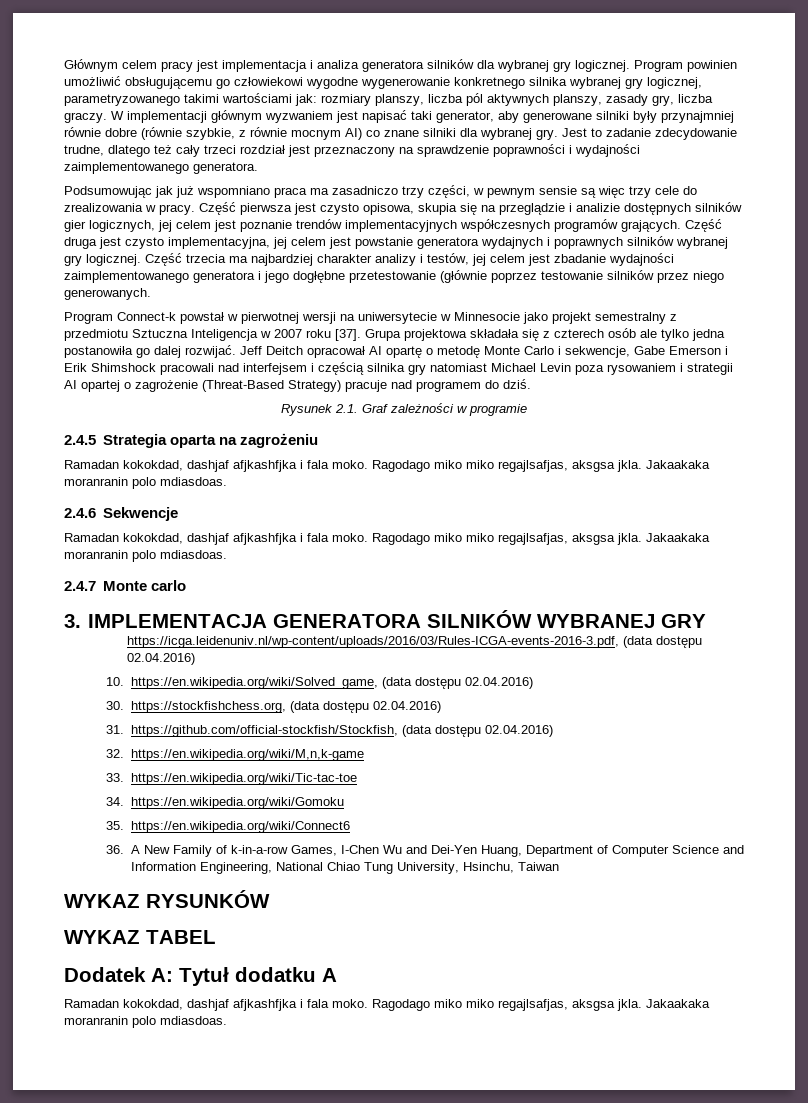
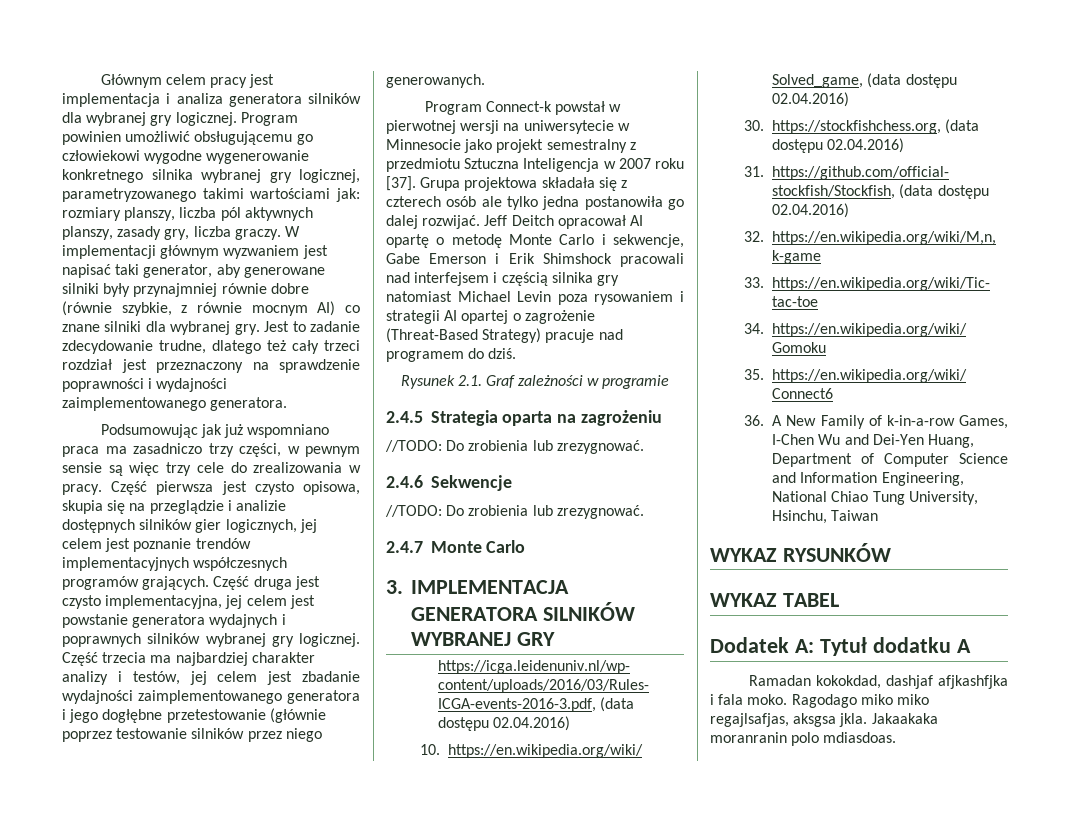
  2.4.5 Strategia oparta na zagrożeniu
- Ramadan kokokdad, dashjaf afjkashfjka i fala moko. Ragodago miko miko regajlsafjas, aksgsa jkla. Jakaakaka moranranin polo mdiasdoas.
+ //TODO: Do zrobienia lub zrezygnować.
  2.4.6 Sekwencje
- Ramadan kokokdad, dashjaf afjkashfjka i fala moko. Ragodago miko miko regajlsafjas, aksgsa jkla. Jakaakaka moranranin polo mdiasdoas.
+ //TODO: Do zrobienia lub zrezygnować.
- 2.4.7 Monte carlo
+ 2.4.7 Monte Carlo

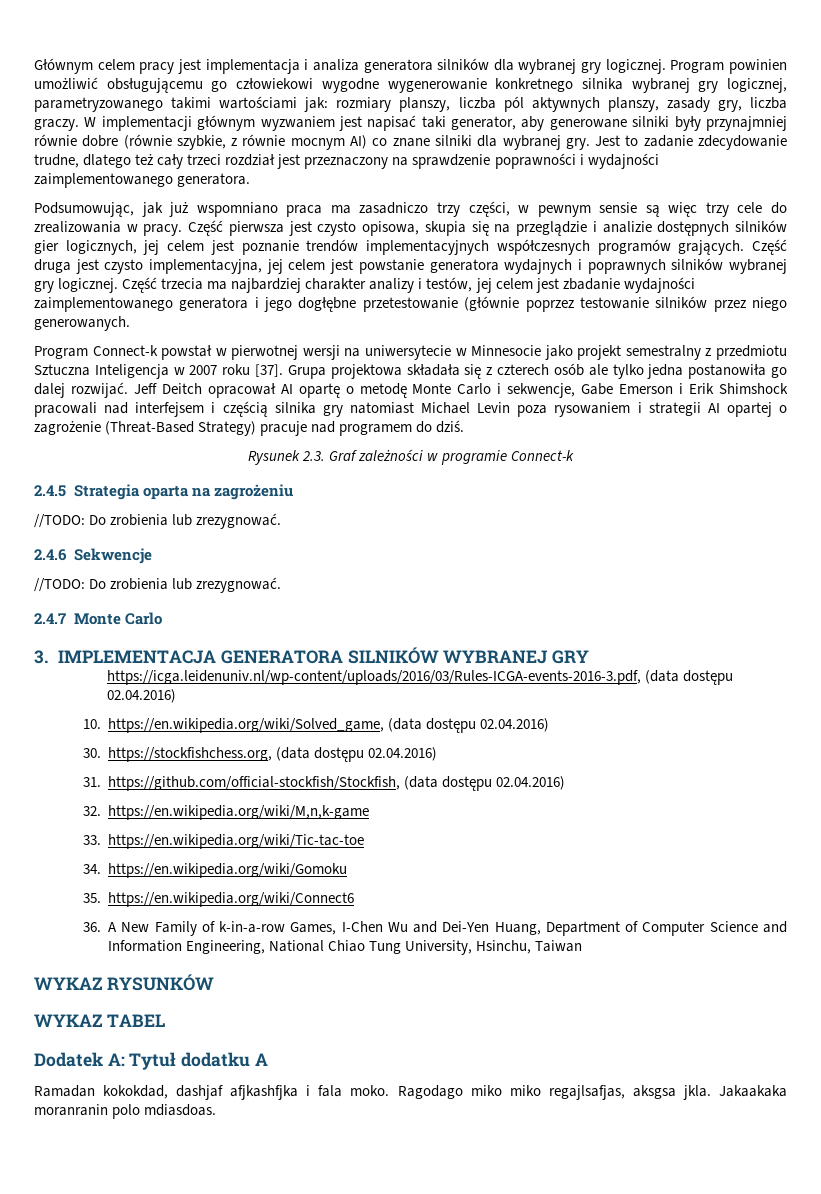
- Podsumowując jak już wspomniano praca ma zasadniczo trzy części, w pewnym sensie są więc trzy cele do zrealizowania w pracy.
+ Podsumowując, jak już wspomniano praca ma zasadniczo trzy części, w pewnym sensie są więc trzy cele do zrealizowania w pracy.
- Rysunek 2.1. Graf zależności w programie
+ Rysunek 2.3. Graf zależności w programie Connect-k

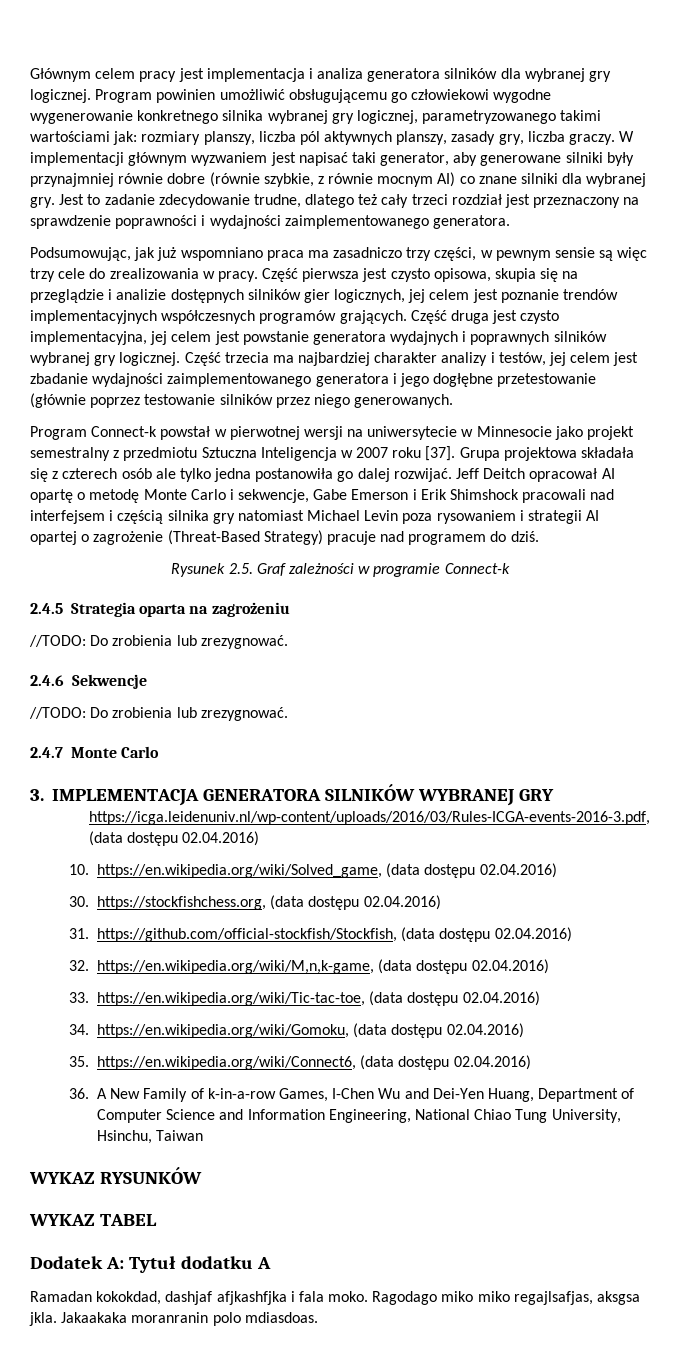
- Rysunek 2.3. Graf zależności w programie Connect-k
+ Rysunek 2.5. Graf zależności w programie Connect-k
- 32. https://en.wikipedia.org/wiki/M,n,k-game
- 33. https://en.wikipedia.org/wiki/Tic-tac-toe
- 34. https://en.wikipedia.org/wiki/Gomoku
- 35. https://en.wikipedia.org/wiki/Connect6
+ 32. https://en.wikipedia.org/wiki/M,n,k-game, (data dostępu 02.04.2016)
+ 33. https://en.wikipedia.org/wiki/Tic-tac-toe, (data dostępu 02.04.2016)
+ 34. https://en.wikipedia.org/wiki/Gomoku, (data dostępu 02.04.2016)
+ 35. https://en.wikipedia.org/wiki/Connect6, (data dostępu 02.04.2016)

